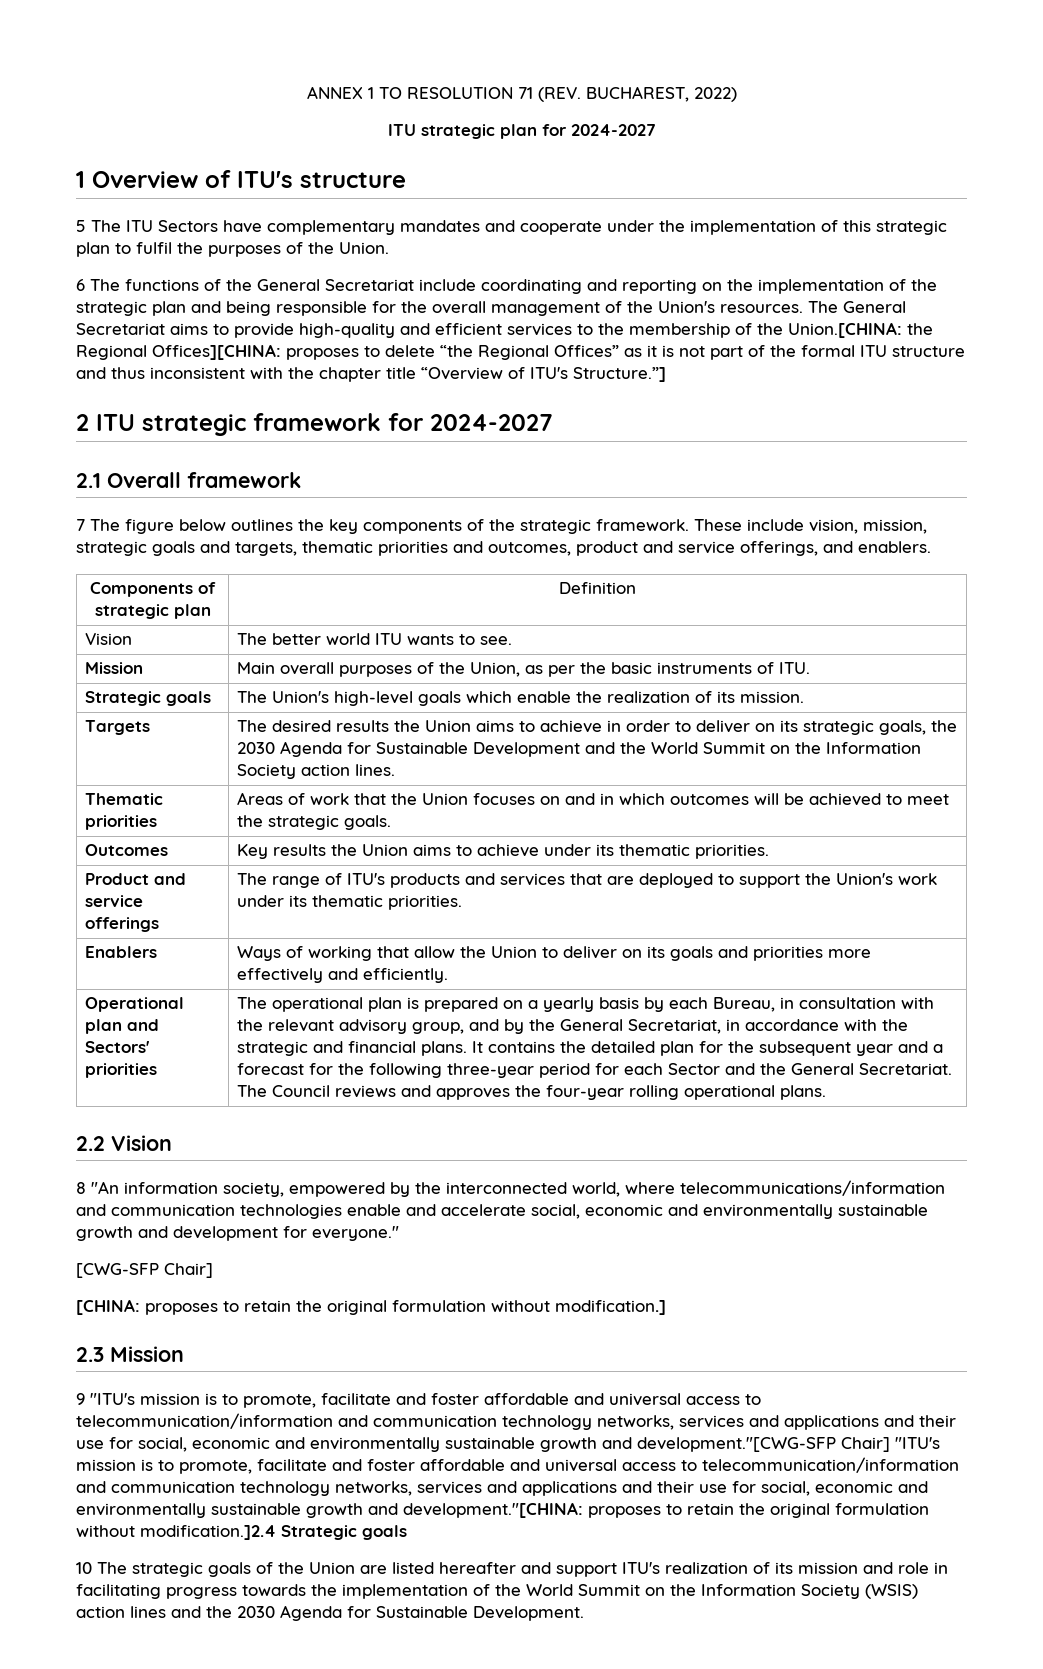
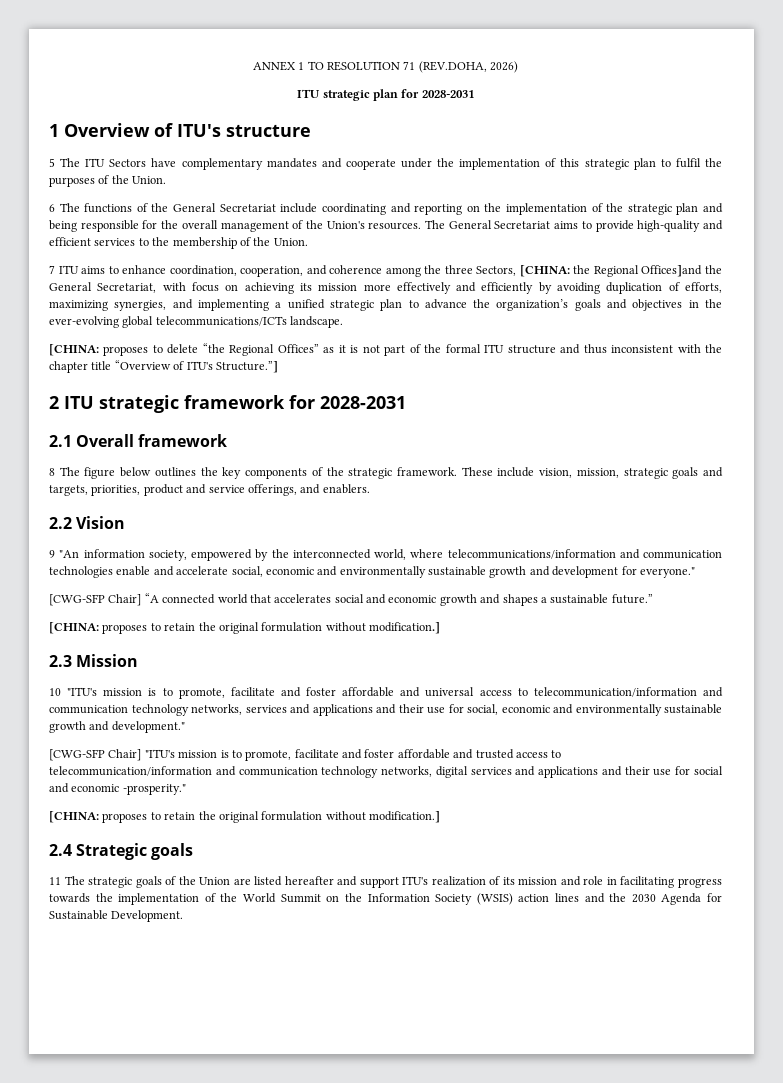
- ANNEX 1 TO RESOLUTION 71 (REV. BUCHAREST, 2022)
+ ANNEX 1 TO RESOLUTION 71 (REV.DOHA, 2026)
- ITU strategic plan for 2024-2027
+ ITU strategic plan for 2028-2031
- The General Secretariat aims to provide high-quality and efficient services to the membership of the Union.[CHINA: the Regional Offices][CHINA: proposes to delete “the Regional Offices” as it is not part of the formal ITU structure and thus inconsistent with the chapter title “Overview of ITU's Structure.”]
+ The General Secretariat aims to provide high-quality and efficient services to the membership of the Union.
+ 7 ITU aims to enhance coordination, cooperation, and coherence among the three Sectors, [CHINA: the Regional Offices]and the General Secretariat, with focus on achieving its mission more effectively and efficiently by avoiding duplication of efforts, maximizing synergies, and implementing a unified strategic plan to advance the organization’s goals and objectives in the ever-evolving global telecommunications/ICTs landscape.
+ [CHINA: proposes to delete “the Regional Offices” as it is not part of the formal ITU structure and thus inconsistent with the chapter title “Overview of ITU's Structure.”]
- 2 ITU strategic framework for 2024-2027
+ 2 ITU strategic framework for 2028-2031
- 7 The figure below outlines the key components of the strategic framework.
+ 8 The figure below outlines the key components of the strategic framework.
- These include vision, mission, strategic goals and targets, thematic priorities and outcomes, product and service offerings, and enablers.
+ These include vision, mission, strategic goals and targets, priorities, product and service offerings, and enablers.
- Components of strategic plan | Definition
- Vision | The better world ITU wants to see.
- Mission | Main overall purposes of the Union, as per the basic instruments of ITU.
- Strategic goals | The Union's high-level goals which enable the realization of its mission.
- Targets | The desired results the Union aims to achieve in order to deliver on its strategic goals, the 2030 Agenda for Sustainable Development and the World Summit on the Information Society action lines.
- Thematic priorities | Areas of work that the Union focuses on and in which outcomes will be achieved to meet the strategic goals.
- Outcomes | Key results the Union aims to achieve under its thematic priorities.
- Product and service offerings | The range of ITU's products and services that are deployed to support the Union's work under its thematic priorities.
- Enablers | Ways of working that allow the Union to deliver on its goals and priorities more effectively and efficiently.
- Operational plan and Sectors' priorities | The operational plan is prepared on a yearly basis by each Bureau, in consultation with the relevant advisory group, and by the General Secretariat, in accordance with the strategic and financial plans. It contains the detailed plan for the subsequent year and a forecast for the following three-year period for each Sector and the General Secretariat. The Council reviews and approves the four-year rolling operational plans.
- 8 "An information society, empowered by the interconnected world, where telecommunications/information and communication technologies enable and accelerate social, economic and environmentally sustainable growth and development for everyone."
+ 9 "An information society, empowered by the interconnected world, where telecommunications/information and communication technologies enable and accelerate social, economic and environmentally sustainable growth and development for everyone."
- [CWG-SFP Chair]
+ [CWG-SFP Chair] “A connected world that accelerates social and economic growth and shapes a sustainable future.”
- 9 "ITU's mission is to promote, facilitate and foster affordable and universal access to telecommunication/information and communication technology networks, services and applications and their use for social, economic and environmentally sustainable growth and development."[CWG-SFP Chair] "ITU's mission is to promote, facilitate and foster affordable and universal access to telecommunication/information and communication technology networks, services and applications and their use for social, economic and environmentally sustainable growth and development."[CHINA: proposes to retain the original formulation without modification.]2.4 Strategic goals
+ 10 "ITU's mission is to promote, facilitate and foster affordable and universal access to telecommunication/information and communication technology networks, services and applications and their use for social, economic and environmentally sustainable growth and development."
+ [CWG-SFP Chair] "ITU's mission is to promote, facilitate and foster affordable and trusted access to telecommunication/information and communication technology networks, digital services and applications and their use for social and economic -prosperity."
+ [CHINA: proposes to retain the original formulation without modification.]
+ 2.4 Strategic goals
- 10 The strategic goals of the Union are listed hereafter and support ITU's realization of its mission and role in facilitating progress towards the implementation of the World Summit on the Information Society (WSIS) action lines and the 2030 Agenda for Sustainable Development.
+ 11 The strategic goals of the Union are listed hereafter and support ITU's realization of its mission and role in facilitating progress towards the implementation of the World Summit on the Information Society (WSIS) action lines and the 2030 Agenda for Sustainable Development.

